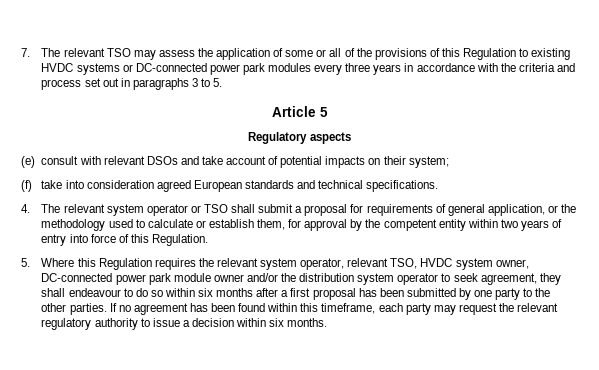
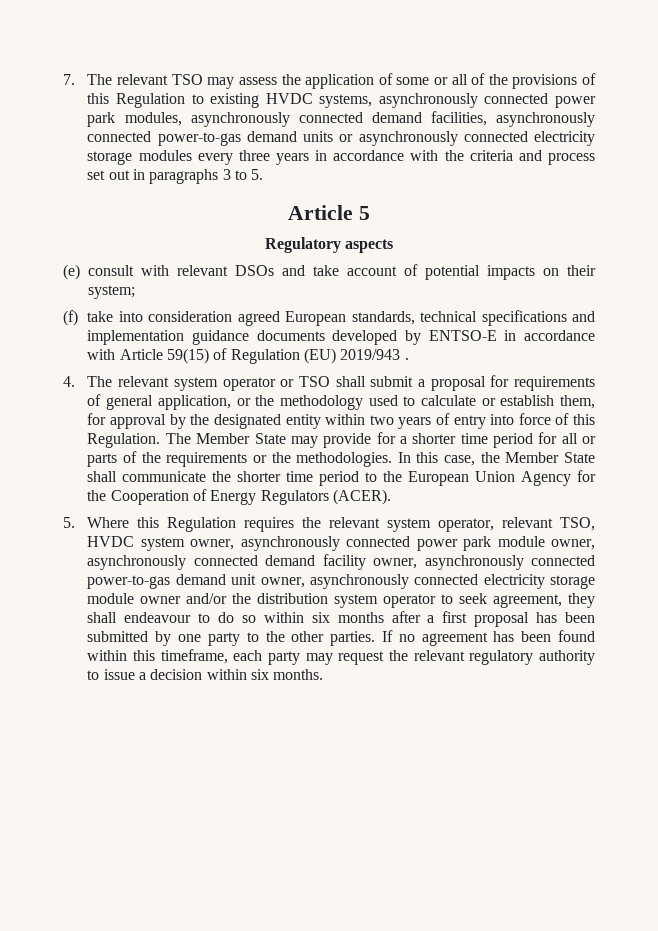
- 7. The relevant TSO may assess the application of some or all of the provisions of this Regulation to existing HVDC systems or DC-connected power park modules every three years in accordance with the criteria and process set out in paragraphs 3 to 5.
+ 7. The relevant TSO may assess the application of some or all of the provisions of this Regulation to existing HVDC systems, asynchronously connected power park modules, asynchronously connected demand facilities, asynchronously connected power-to-gas demand units or asynchronously connected electricity storage modules every three years in accordance with the criteria and process set out in paragraphs 3 to 5.
- (f) take into consideration agreed European standards and technical specifications.
+ (f) take into consideration agreed European standards, technical specifications and implementation guidance documents developed by ENTSO-E in accordance with Article 59(15) of Regulation (EU) 2019/943 .
- 4. The relevant system operator or TSO shall submit a proposal for requirements of general application, or the methodology used to calculate or establish them, for approval by the competent entity within two years of entry into force of this Regulation.
+ 4. The relevant system operator or TSO shall submit a proposal for requirements of general application, or the methodology used to calculate or establish them, for approval by the designated entity within two years of entry into force of this Regulation. The Member State may provide for a shorter time period for all or parts of the requirements or the methodologies. In this case, the Member State shall communicate the shorter time period to the European Union Agency for the Cooperation of Energy Regulators (ACER).
- 5. Where this Regulation requires the relevant system operator, relevant TSO, HVDC system owner, DC-connected power park module owner and/or the distribution system operator to seek agreement, they shall endeavour to do so within six months after a first proposal has been submitted by one party to the other parties.
+ 5. Where this Regulation requires the relevant system operator, relevant TSO, HVDC system owner, asynchronously connected power park module owner, asynchronously connected demand facility owner, asynchronously connected power-to-gas demand unit owner, asynchronously connected electricity storage module owner and/or the distribution system operator to seek agreement, they shall endeavour to do so within six months after a first proposal has been submitted by one party to the other parties.

